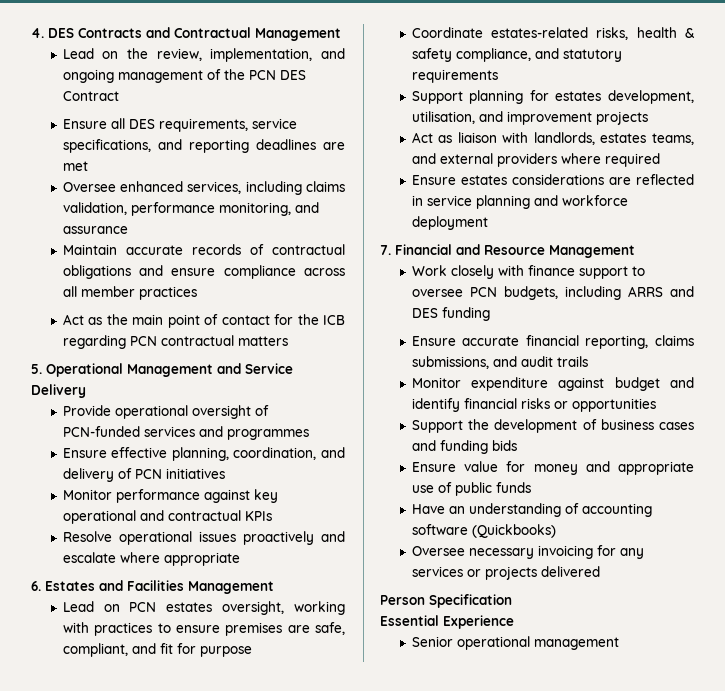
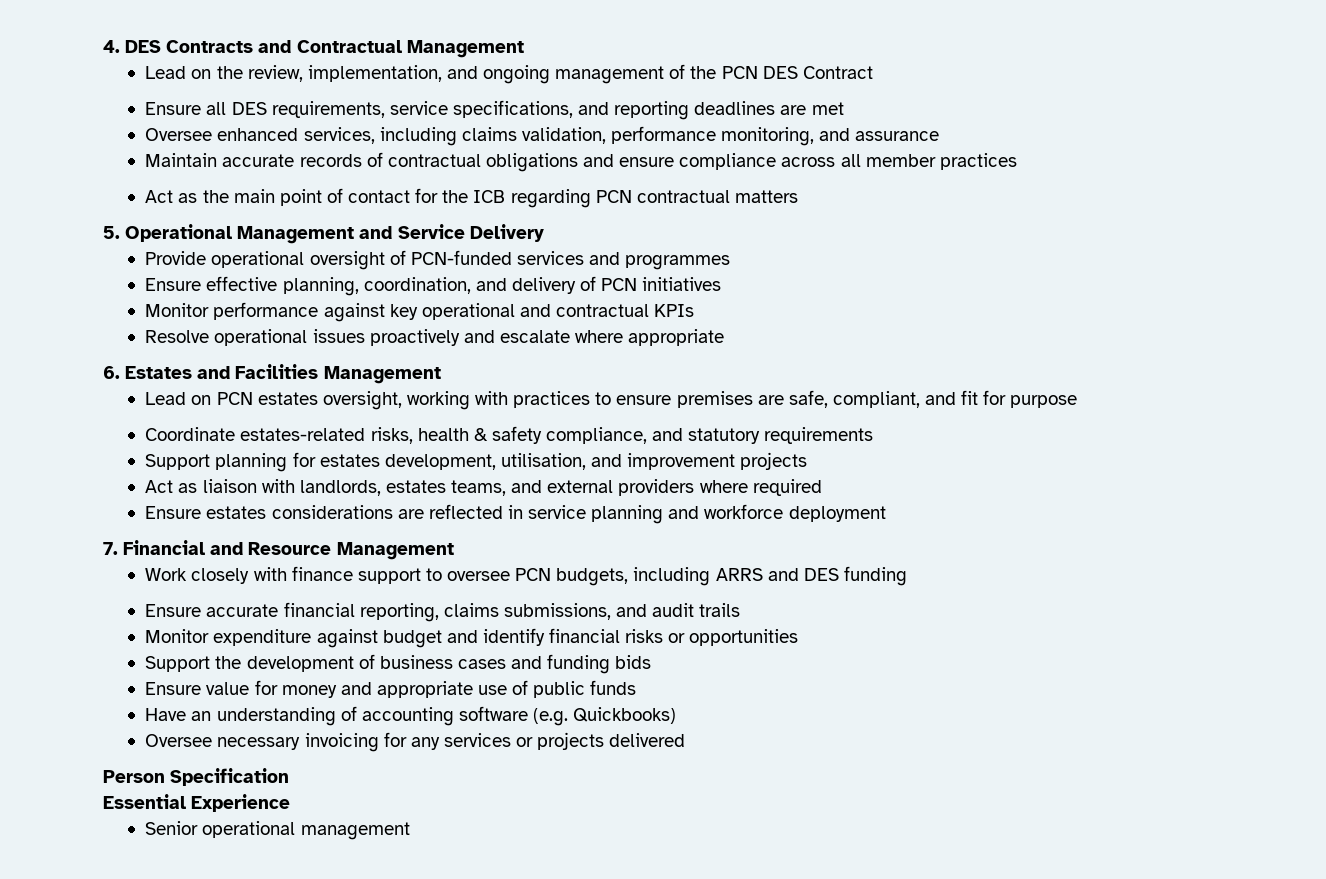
- Have an understanding of accounting software (Quickbooks)
+ Have an understanding of accounting software (e.g. Quickbooks)

